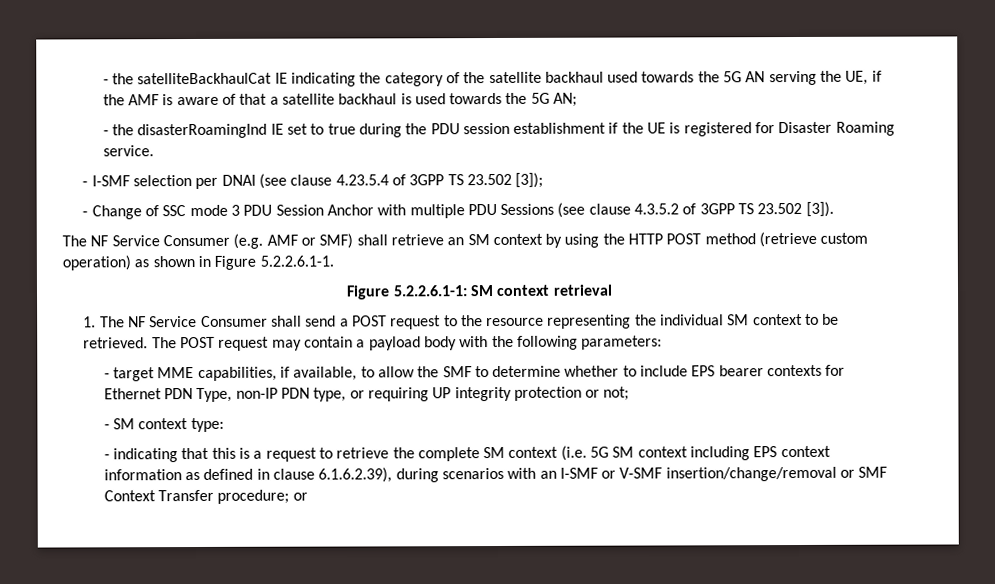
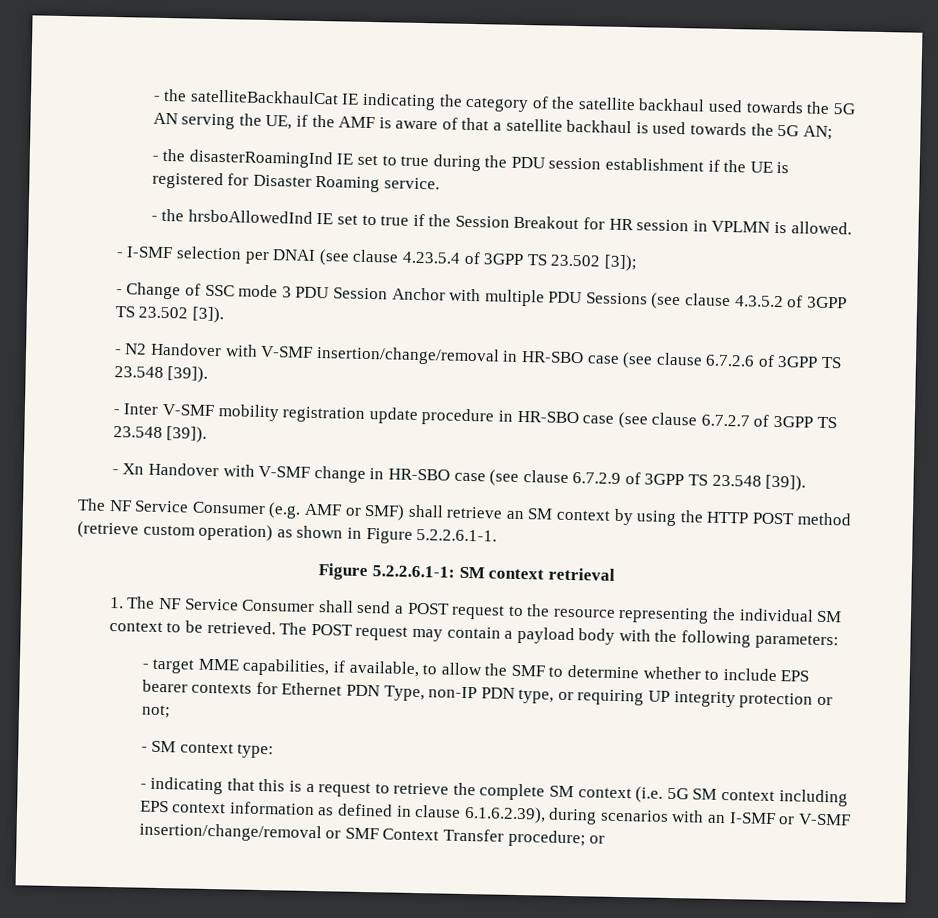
+ - the hrsboAllowedInd IE set to true if the Session Breakout for HR session in VPLMN is allowed.
+ - N2 Handover with V-SMF insertion/change/removal in HR-SBO case (see clause 6.7.2.6 of 3GPP TS 23.548 [39]).
+ - Inter V-SMF mobility registration update procedure in HR-SBO case (see clause 6.7.2.7 of 3GPP TS 23.548 [39]).
+ - Xn Handover with V-SMF change in HR-SBO case (see clause 6.7.2.9 of 3GPP TS 23.548 [39]).

